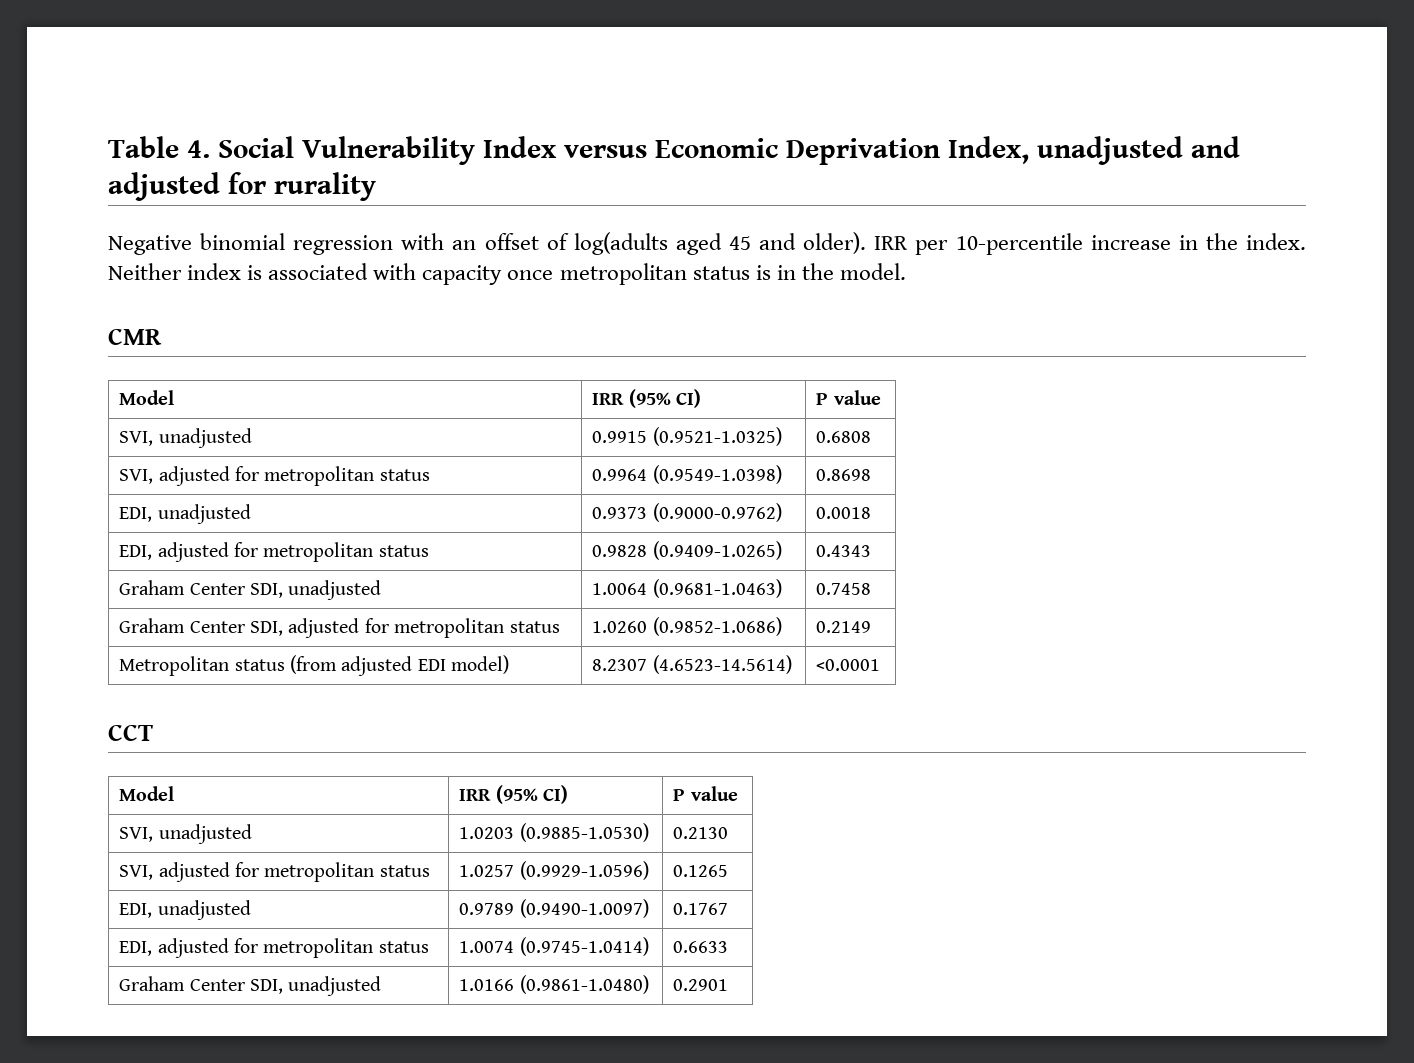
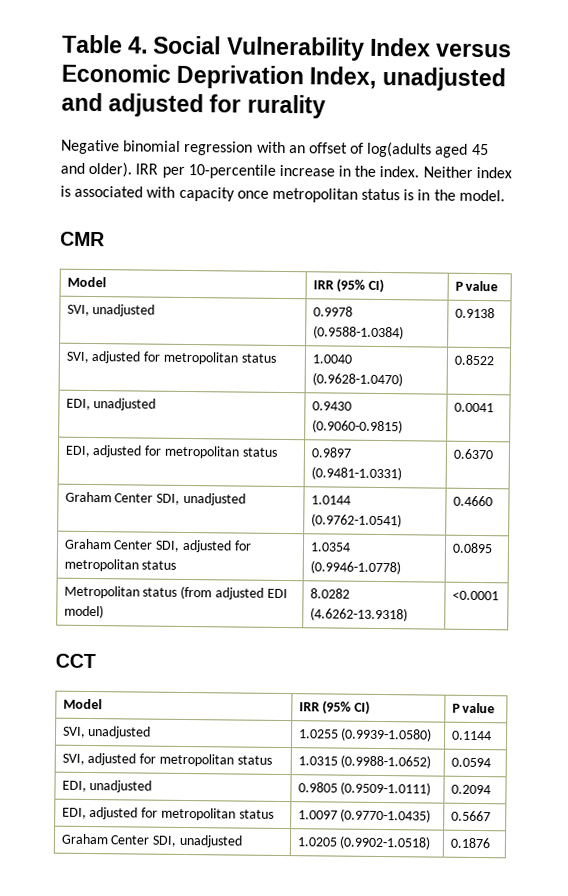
- SVI, unadjusted | 0.9915 (0.9521-1.0325) | 0.6808
- SVI, adjusted for metropolitan status | 0.9964 (0.9549-1.0398) | 0.8698
- EDI, unadjusted | 0.9373 (0.9000-0.9762) | 0.0018
- EDI, adjusted for metropolitan status | 0.9828 (0.9409-1.0265) | 0.4343
- Graham Center SDI, unadjusted | 1.0064 (0.9681-1.0463) | 0.7458
+ SVI, unadjusted | 0.9978 (0.9588-1.0384) | 0.9138
+ SVI, adjusted for metropolitan status | 1.0040 (0.9628-1.0470) | 0.8522
+ EDI, unadjusted | 0.9430 (0.9060-0.9815) | 0.0041
+ EDI, adjusted for metropolitan status | 0.9897 (0.9481-1.0331) | 0.6370
+ Graham Center SDI, unadjusted | 1.0144 (0.9762-1.0541) | 0.4660
- Graham Center SDI, adjusted for metropolitan status | 1.0260 (0.9852-1.0686) | 0.2149
+ Graham Center SDI, adjusted for metropolitan status | 1.0354 (0.9946-1.0778) | 0.0895
- Metropolitan status (from adjusted EDI model) | 8.2307 (4.6523-14.5614) | <0.0001
+ Metropolitan status (from adjusted EDI model) | 8.0282 (4.6262-13.9318) | <0.0001
- SVI, unadjusted | 1.0203 (0.9885-1.0530) | 0.2130
- SVI, adjusted for metropolitan status | 1.0257 (0.9929-1.0596) | 0.1265
- EDI, unadjusted | 0.9789 (0.9490-1.0097) | 0.1767
- EDI, adjusted for metropolitan status | 1.0074 (0.9745-1.0414) | 0.6633
- Graham Center SDI, unadjusted | 1.0166 (0.9861-1.0480) | 0.2901
+ SVI, unadjusted | 1.0255 (0.9939-1.0580) | 0.1144
+ SVI, adjusted for metropolitan status | 1.0315 (0.9988-1.0652) | 0.0594
+ EDI, unadjusted | 0.9805 (0.9509-1.0111) | 0.2094
+ EDI, adjusted for metropolitan status | 1.0097 (0.9770-1.0435) | 0.5667
+ Graham Center SDI, unadjusted | 1.0205 (0.9902-1.0518) | 0.1876

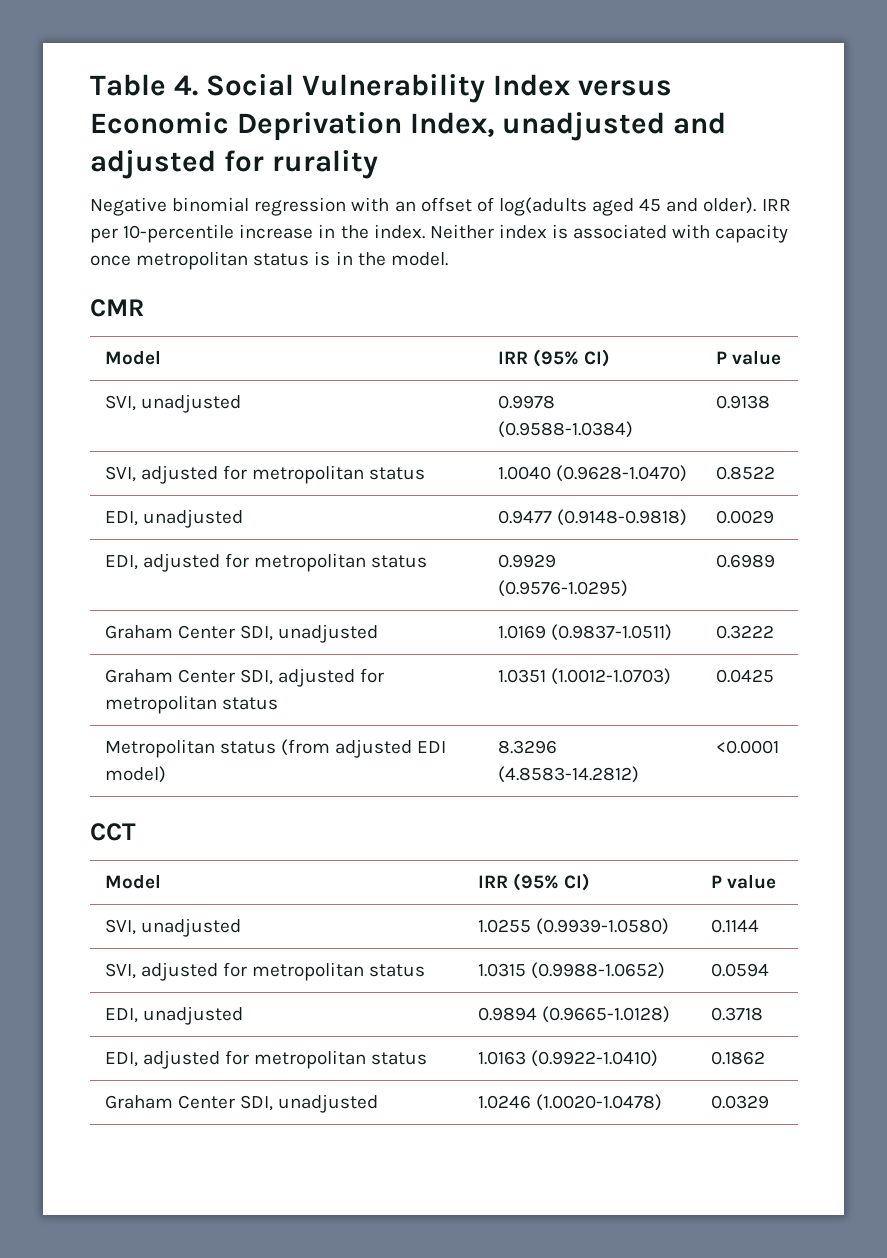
- EDI, unadjusted | 0.9430 (0.9060-0.9815) | 0.0041
- EDI, adjusted for metropolitan status | 0.9897 (0.9481-1.0331) | 0.6370
- Graham Center SDI, unadjusted | 1.0144 (0.9762-1.0541) | 0.4660
+ EDI, unadjusted | 0.9477 (0.9148-0.9818) | 0.0029
+ EDI, adjusted for metropolitan status | 0.9929 (0.9576-1.0295) | 0.6989
+ Graham Center SDI, unadjusted | 1.0169 (0.9837-1.0511) | 0.3222
- Graham Center SDI, adjusted for metropolitan status | 1.0354 (0.9946-1.0778) | 0.0895
+ Graham Center SDI, adjusted for metropolitan status | 1.0351 (1.0012-1.0703) | 0.0425
- Metropolitan status (from adjusted EDI model) | 8.0282 (4.6262-13.9318) | <0.0001
+ Metropolitan status (from adjusted EDI model) | 8.3296 (4.8583-14.2812) | <0.0001
- EDI, unadjusted | 0.9805 (0.9509-1.0111) | 0.2094
- EDI, adjusted for metropolitan status | 1.0097 (0.9770-1.0435) | 0.5667
- Graham Center SDI, unadjusted | 1.0205 (0.9902-1.0518) | 0.1876
+ EDI, unadjusted | 0.9894 (0.9665-1.0128) | 0.3718
+ EDI, adjusted for metropolitan status | 1.0163 (0.9922-1.0410) | 0.1862
+ Graham Center SDI, unadjusted | 1.0246 (1.0020-1.0478) | 0.0329

